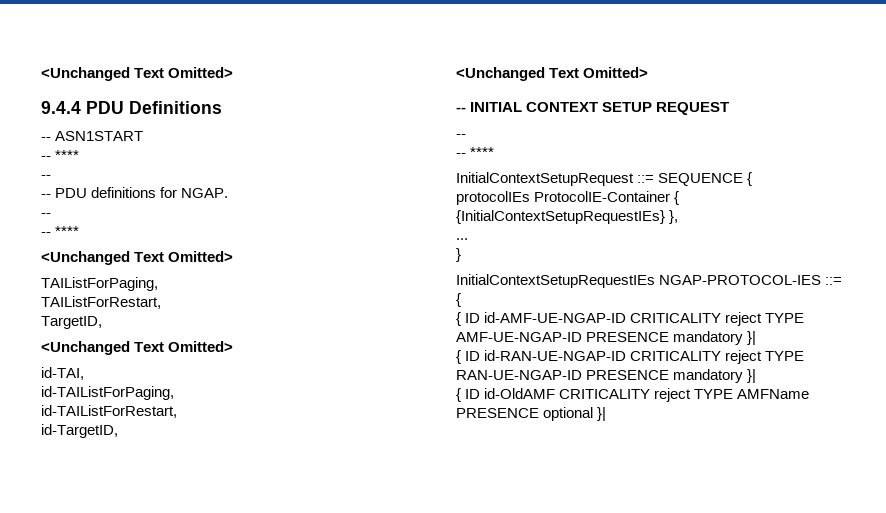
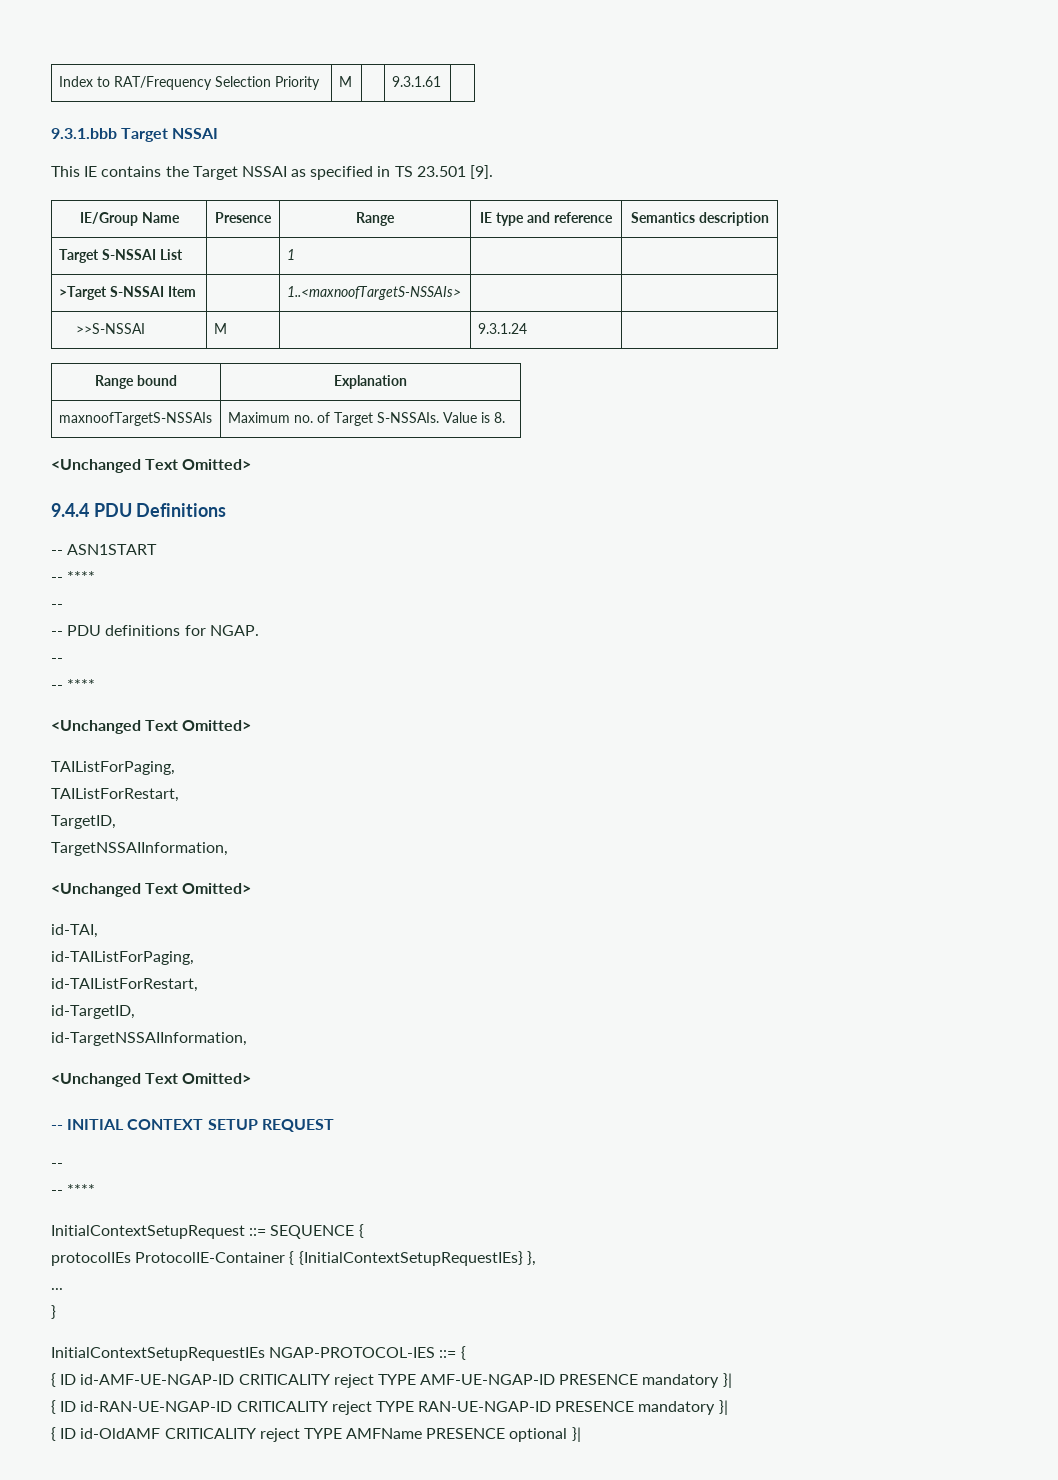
+ Index to RAT/Frequency Selection Priority | M | | 9.3.1.61 |
+ 9.3.1.bbb Target NSSAI
+ This IE contains the Target NSSAI as specified in TS 23.501 [9].
+ IE/Group Name | Presence | Range | IE type and reference | Semantics description
+ Target S-NSSAI List | | 1 | |
+ >Target S-NSSAI Item | | 1..<maxnoofTargetS-NSSAIs> | |
+ >>S-NSSAI | M | | 9.3.1.24 |
+ Range bound | Explanation
+ maxnoofTargetS-NSSAIs | Maximum no. of Target S-NSSAIs. Value is 8.
+ TargetNSSAIInformation,
+ id-TargetNSSAIInformation,

